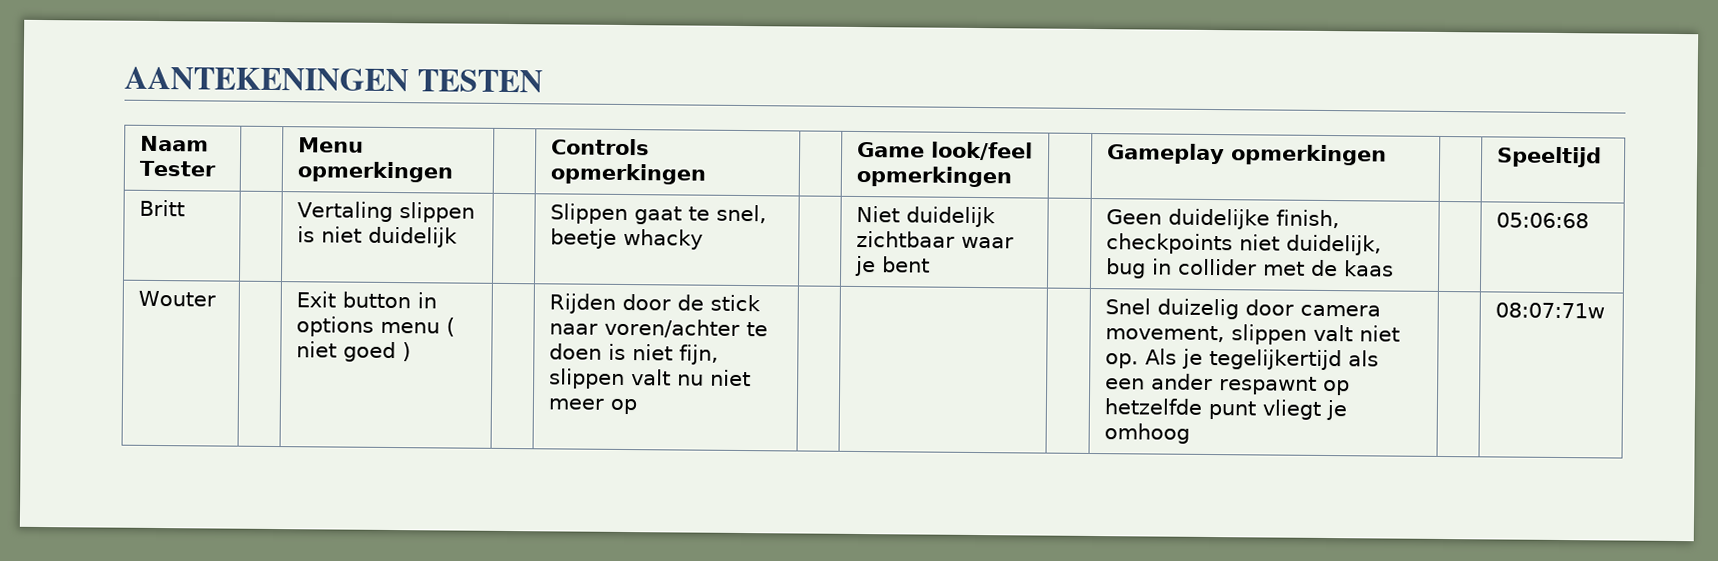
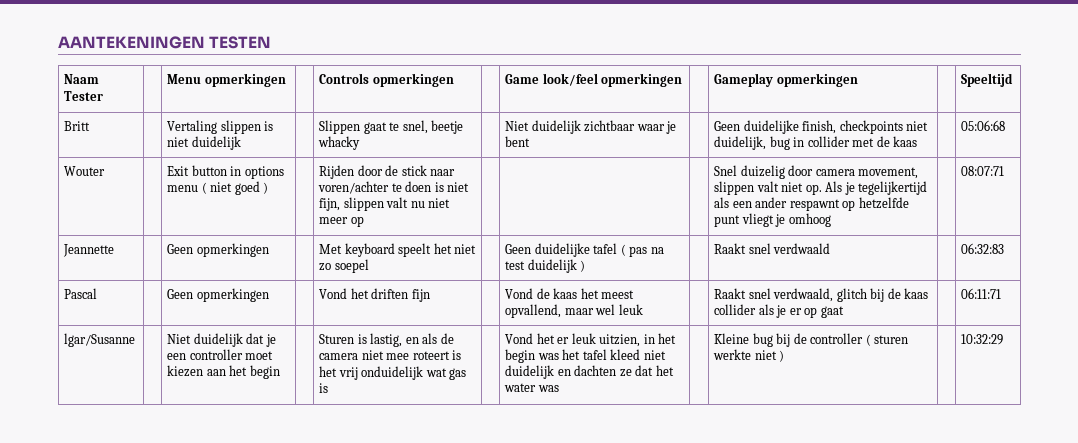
- 08:07:71w
+ 08:07:71
+ Jeannette | | Geen opmerkingen | | Met keyboard speelt het niet zo soepel | | Geen duidelijke tafel ( pas na test duidelijk ) | | Raakt snel verdwaald | | 06:32:83
+ Pascal | | Geen opmerkingen | | Vond het driften fijn | | Vond de kaas het meest opvallend, maar wel leuk | | Raakt snel verdwaald, glitch bij de kaas collider als je er op gaat | | 06:11:71
+ lgar/Susanne | | Niet duidelijk dat je een controller moet kiezen aan het begin | | Sturen is lastig, en als de camera niet mee roteert is het vrij onduidelijk wat gas is | | Vond het er leuk uitzien, in het begin was het tafel kleed niet duidelijk en dachten ze dat het water was | | Kleine bug bij de controller ( sturen werkte niet ) | | 10:32:29

